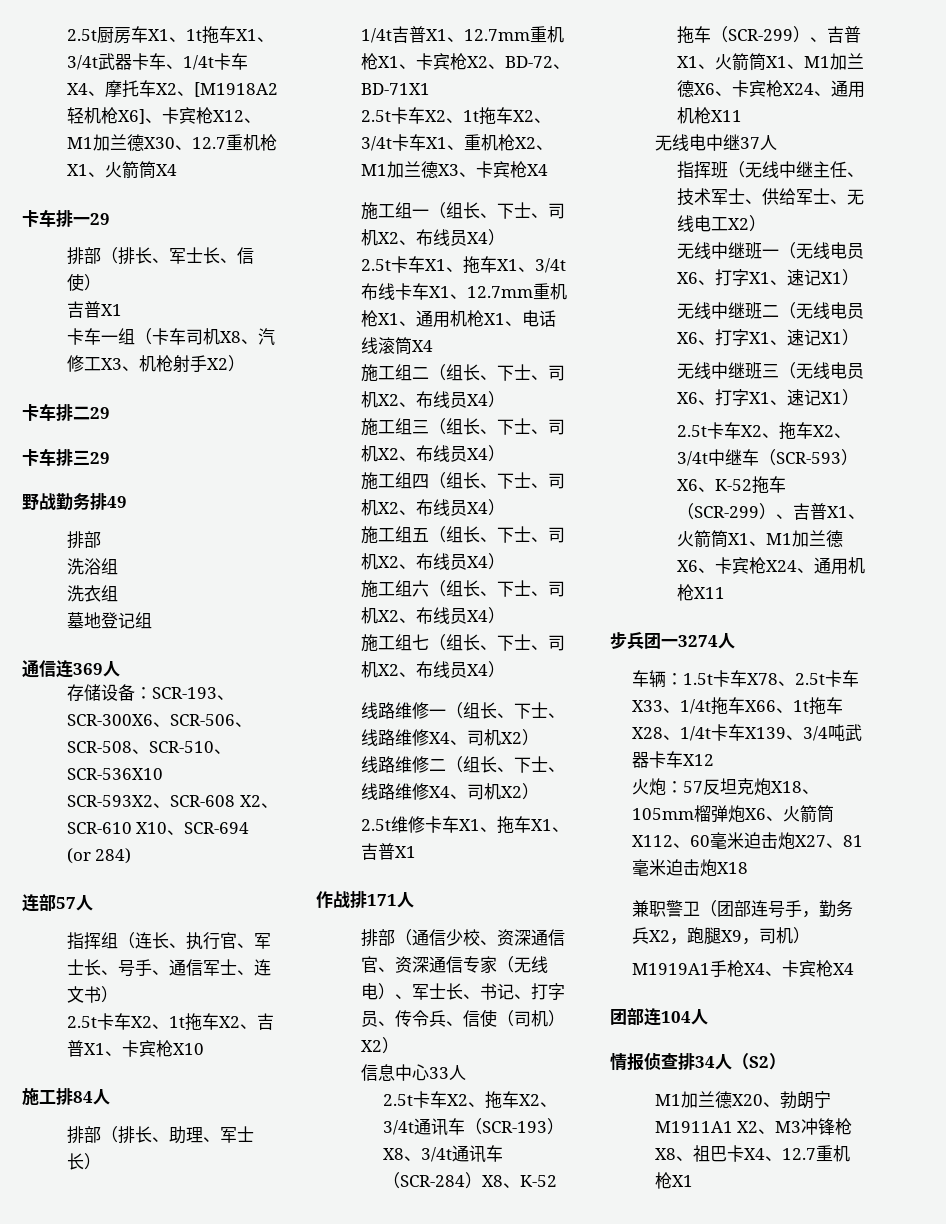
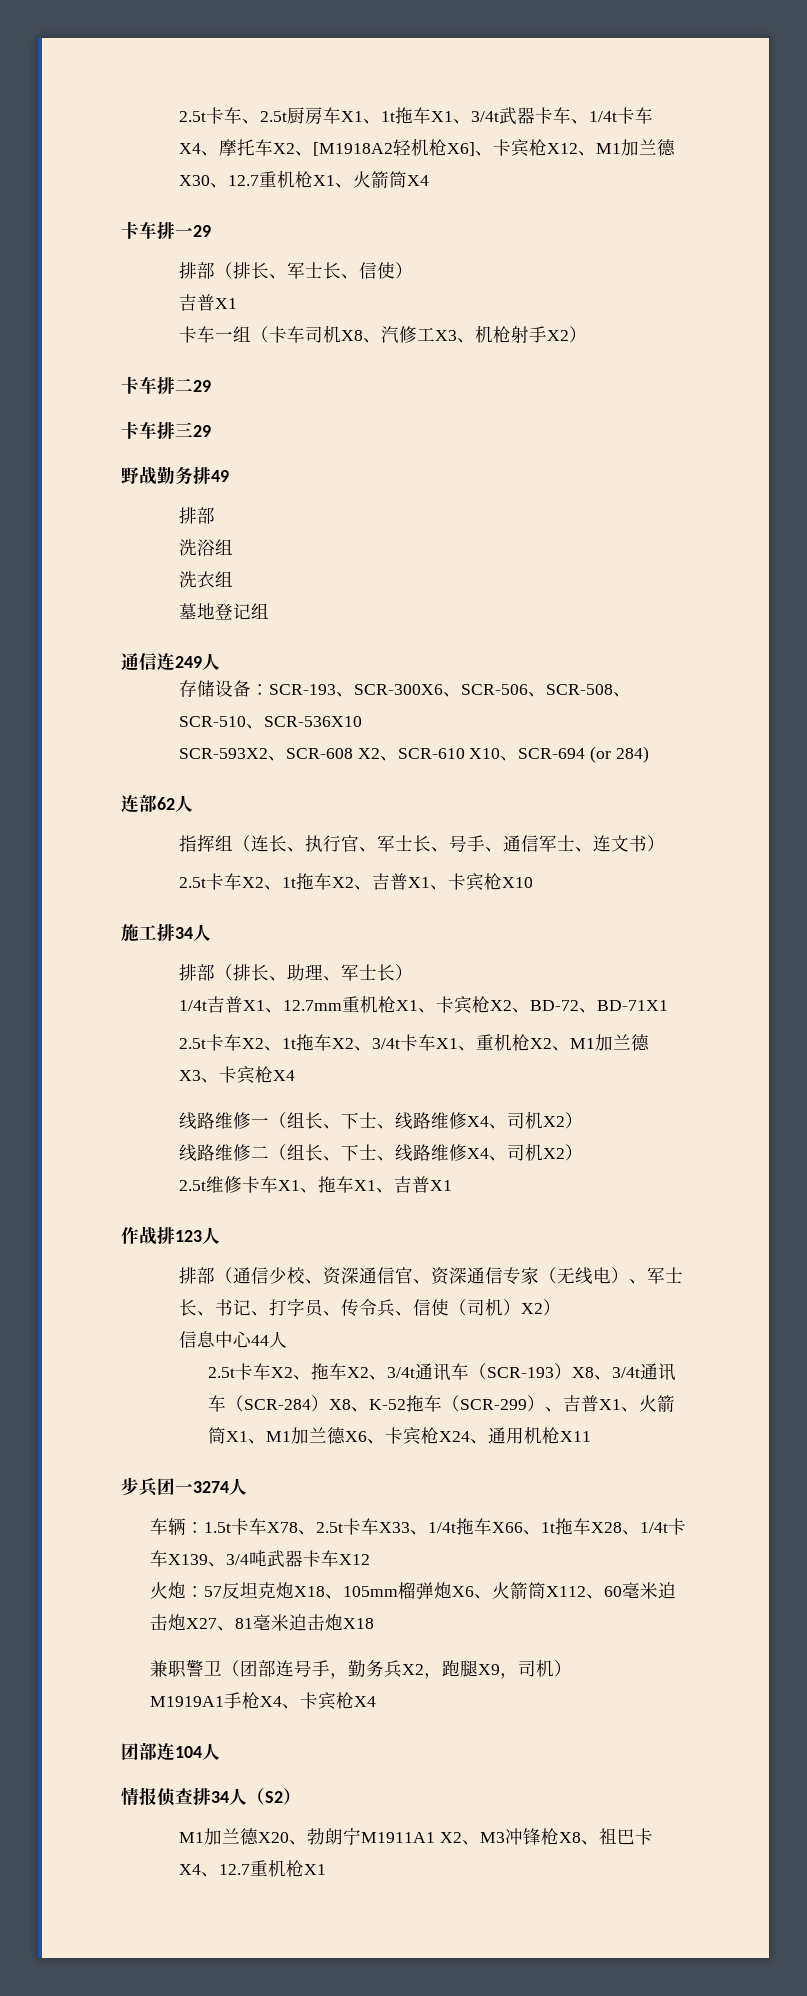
- 2.5t厨房车X1、1t拖车X1、3/4t武器卡车、1/4t卡车X4、摩托车X2、[M1918A2轻机枪X6]、卡宾枪X12、M1加兰德X30、12.7重机枪X1、火箭筒X4
+ 2.5t卡车、2.5t厨房车X1、1t拖车X1、3/4t武器卡车、1/4t卡车X4、摩托车X2、[M1918A2轻机枪X6]、卡宾枪X12、M1加兰德X30、12.7重机枪X1、火箭筒X4
- 通信连369人
+ 通信连249人
- 连部57人
+ 连部62人
- 施工排84人
+ 施工排34人
- 施工组一（组长、下士、司机X2、布线员X4）
- 2.5t卡车X1、拖车X1、3/4t布线卡车X1、12.7mm重机枪X1、通用机枪X1、电话线滚筒X4
- 施工组二（组长、下士、司机X2、布线员X4）
- 施工组三（组长、下士、司机X2、布线员X4）
- 施工组四（组长、下士、司机X2、布线员X4）
- 施工组五（组长、下士、司机X2、布线员X4）
- 施工组六（组长、下士、司机X2、布线员X4）
- 施工组七（组长、下士、司机X2、布线员X4）
- 作战排171人
+ 作战排123人
- 信息中心33人
+ 信息中心44人
- 无线电中继37人
- 指挥班（无线中继主任、技术军士、供给军士、无线电工X2）
- 无线中继班一（无线电员X6、打字X1、速记X1）
- 无线中继班二（无线电员X6、打字X1、速记X1）
- 无线中继班三（无线电员X6、打字X1、速记X1）
- 2.5t卡车X2、拖车X2、3/4t中继车（SCR-593）X6、K-52拖车（SCR-299）、吉普X1、火箭筒X1、M1加兰德X6、卡宾枪X24、通用机枪X11

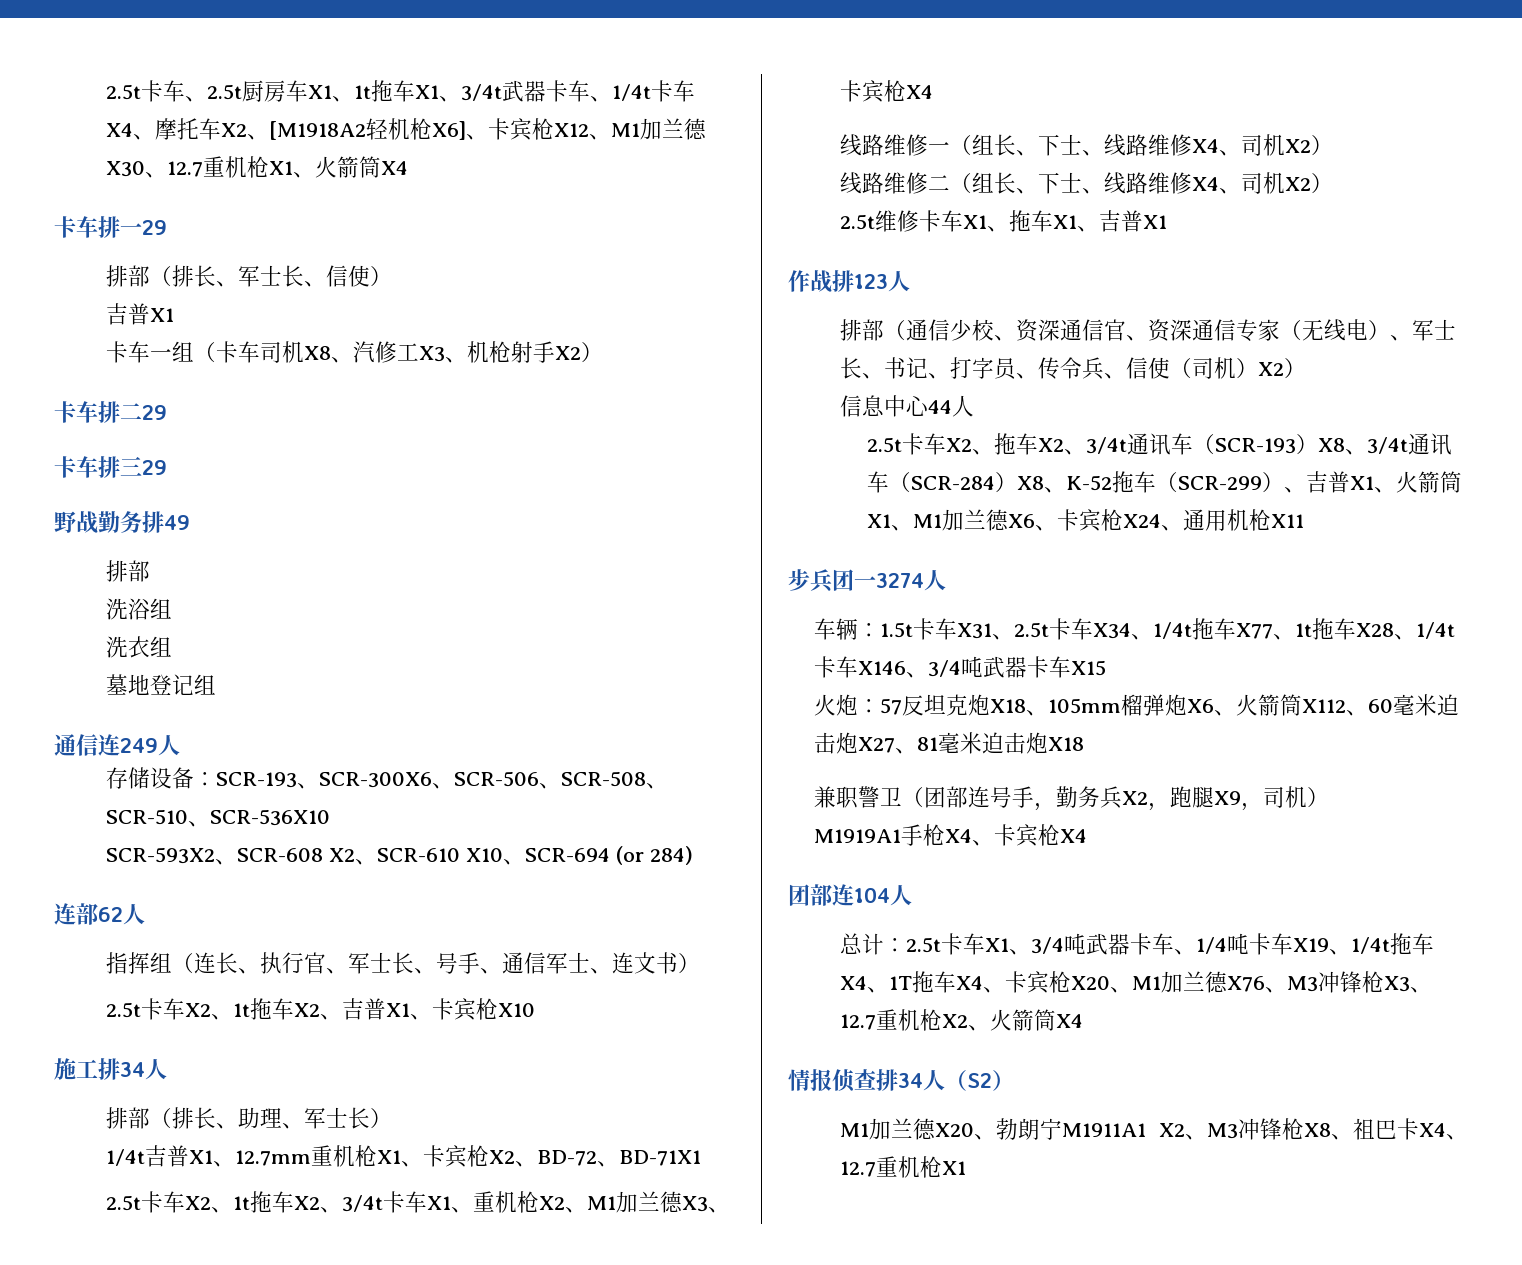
- 车辆：1.5t卡车X78、2.5t卡车X33、1/4t拖车X66、1t拖车X28、1/4t卡车X139、3/4吨武器卡车X12
+ 车辆：1.5t卡车X31、2.5t卡车X34、1/4t拖车X77、1t拖车X28、1/4t卡车X146、3/4吨武器卡车X15
+ 总计：2.5t卡车X1、3/4吨武器卡车、1/4吨卡车X19、1/4t拖车X4、1T拖车X4、卡宾枪X20、M1加兰德X76、M3冲锋枪X3、12.7重机枪X2、火箭筒X4

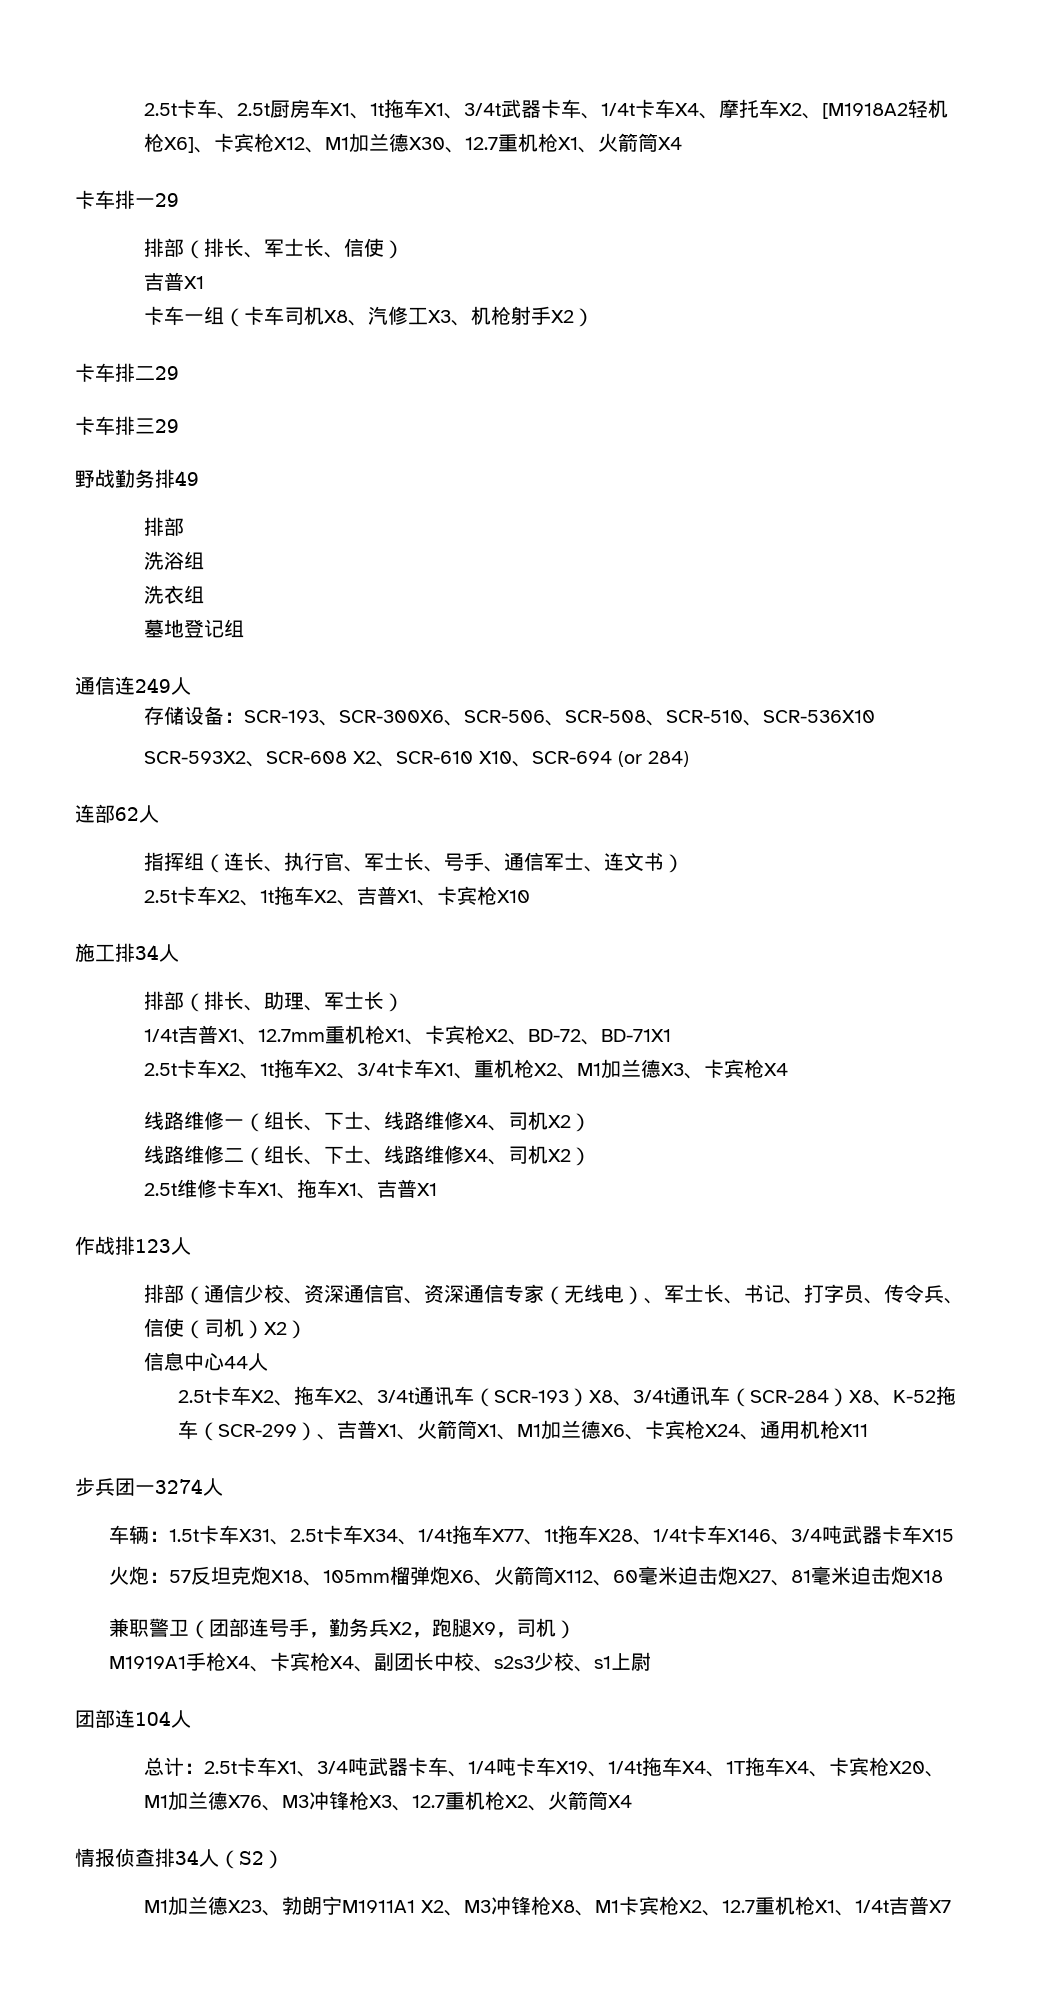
- M1919A1手枪X4、卡宾枪X4
+ M1919A1手枪X4、卡宾枪X4、副团长中校、s2s3少校、s1上尉
- M1加兰德X20、勃朗宁M1911A1 X2、M3冲锋枪X8、祖巴卡X4、12.7重机枪X1
+ M1加兰德X23、勃朗宁M1911A1 X2、M3冲锋枪X8、M1卡宾枪X2、12.7重机枪X1、1/4t吉普X7

